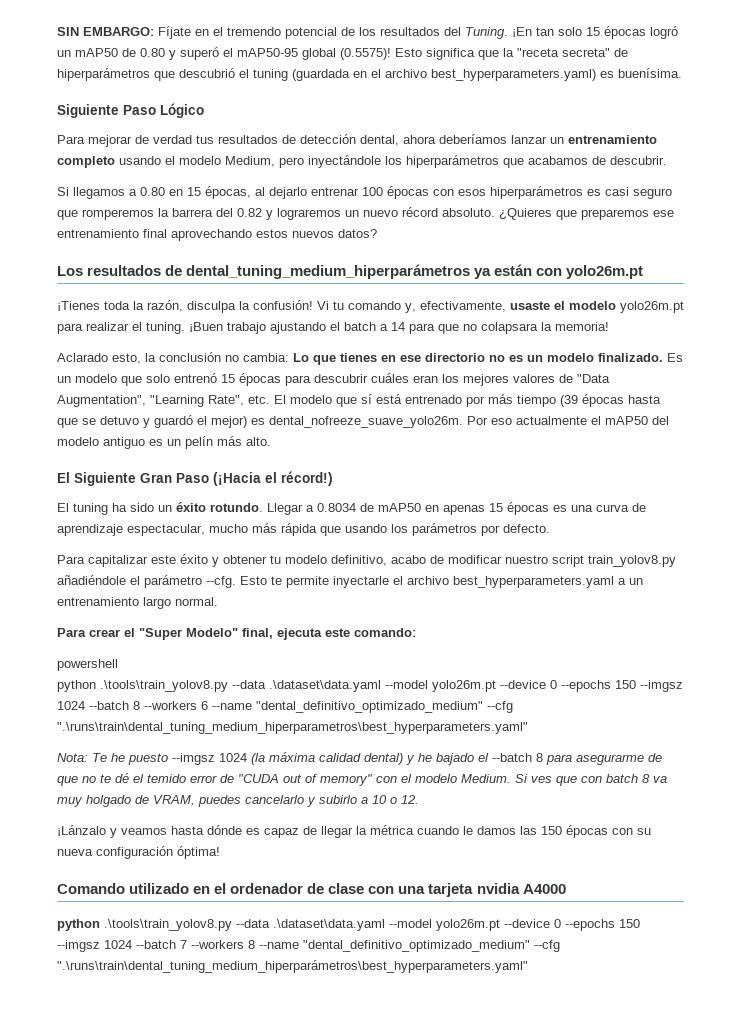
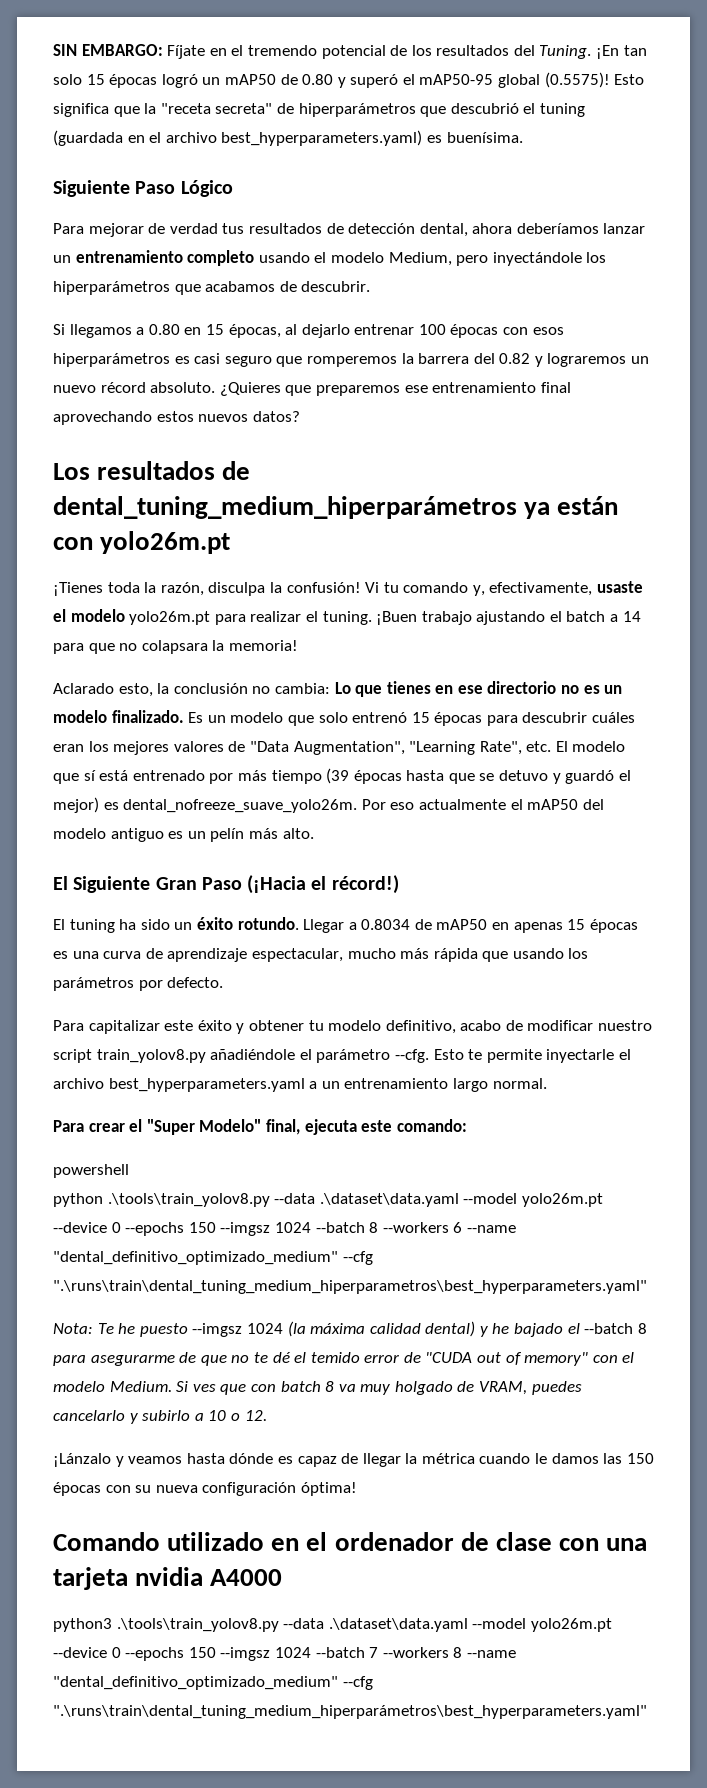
- python .\tools\train_yolov8.py --data .\dataset\data.yaml --model yolo26m.pt --device 0 --epochs 150 --imgsz 1024 --batch 7 --workers 8 --name "dental_definitivo_optimizado_medium" --cfg ".\runs\train\dental_tuning_medium_hiperparámetros\best_hyperparameters.yaml"
+ python3 .\tools\train_yolov8.py --data .\dataset\data.yaml --model yolo26m.pt --device 0 --epochs 150 --imgsz 1024 --batch 7 --workers 8 --name "dental_definitivo_optimizado_medium" --cfg ".\runs\train\dental_tuning_medium_hiperparámetros\best_hyperparameters.yaml"

